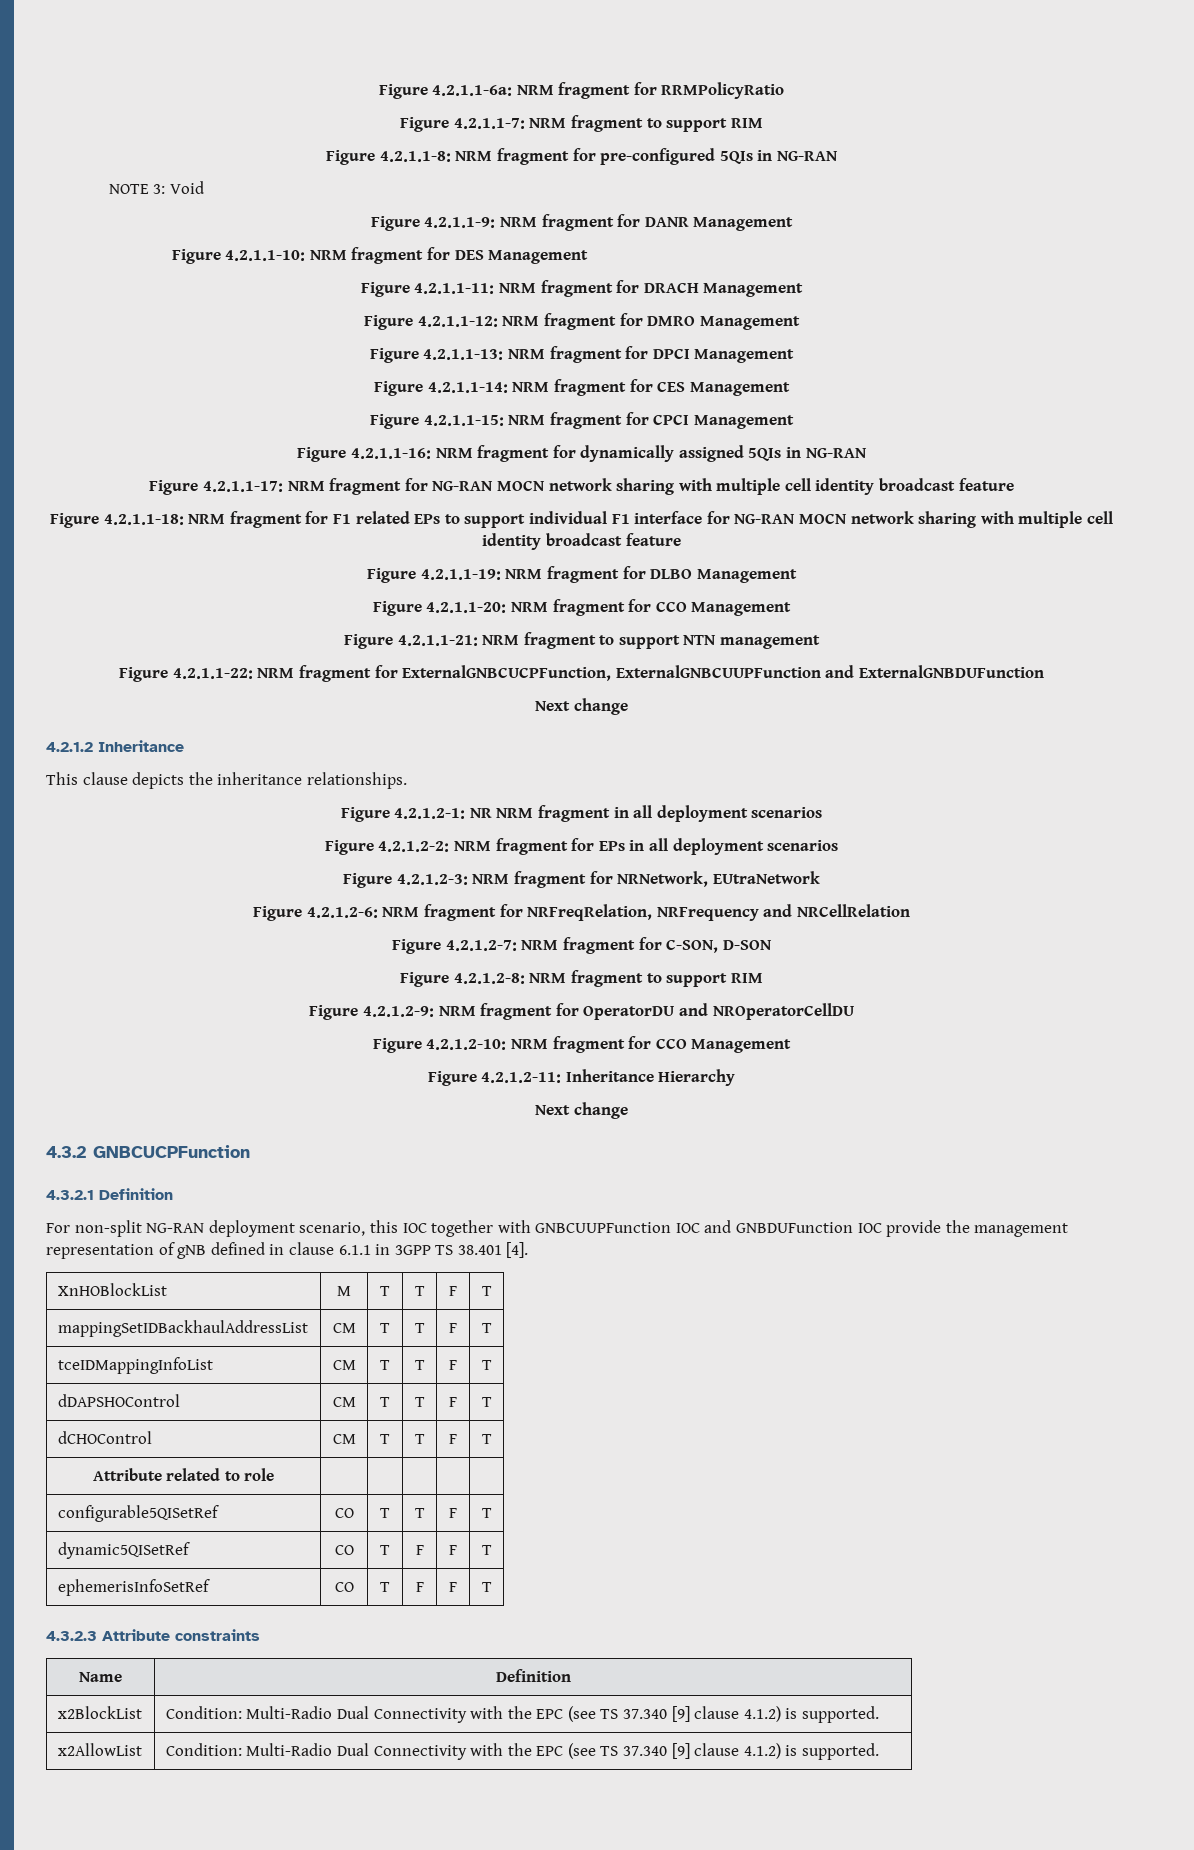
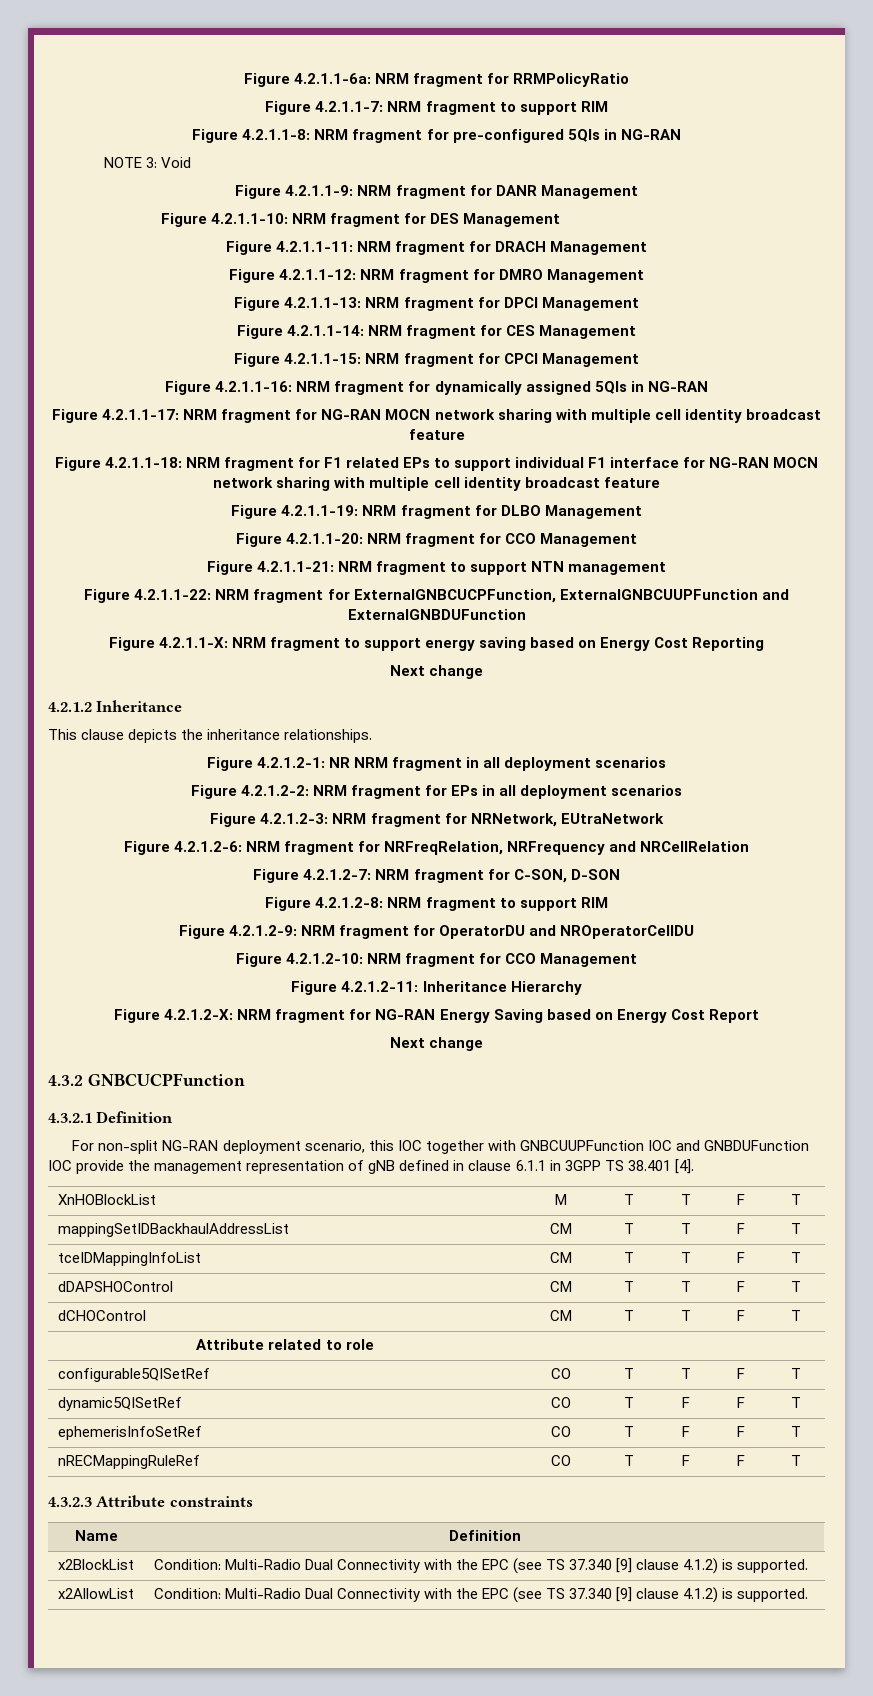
+ Figure 4.2.1.1-X: NRM fragment to support energy saving based on Energy Cost Reporting
+ Figure 4.2.1.2-X: NRM fragment for NG-RAN Energy Saving based on Energy Cost Report
+ nRECMappingRuleRef | CO | T | F | F | T

